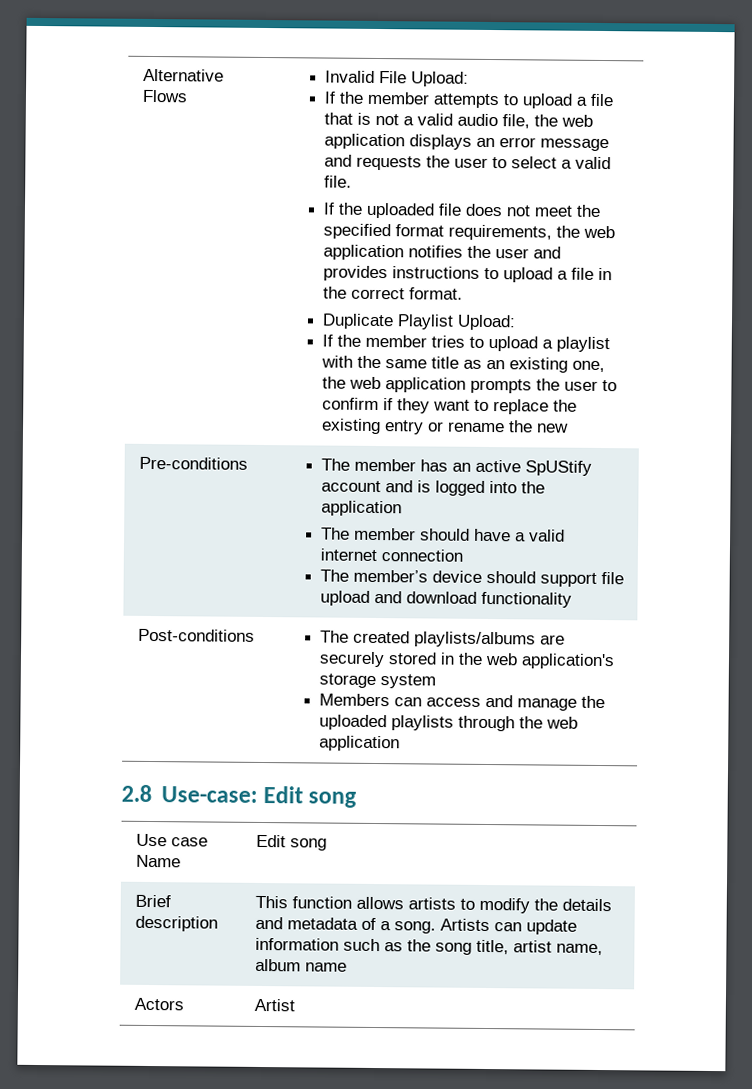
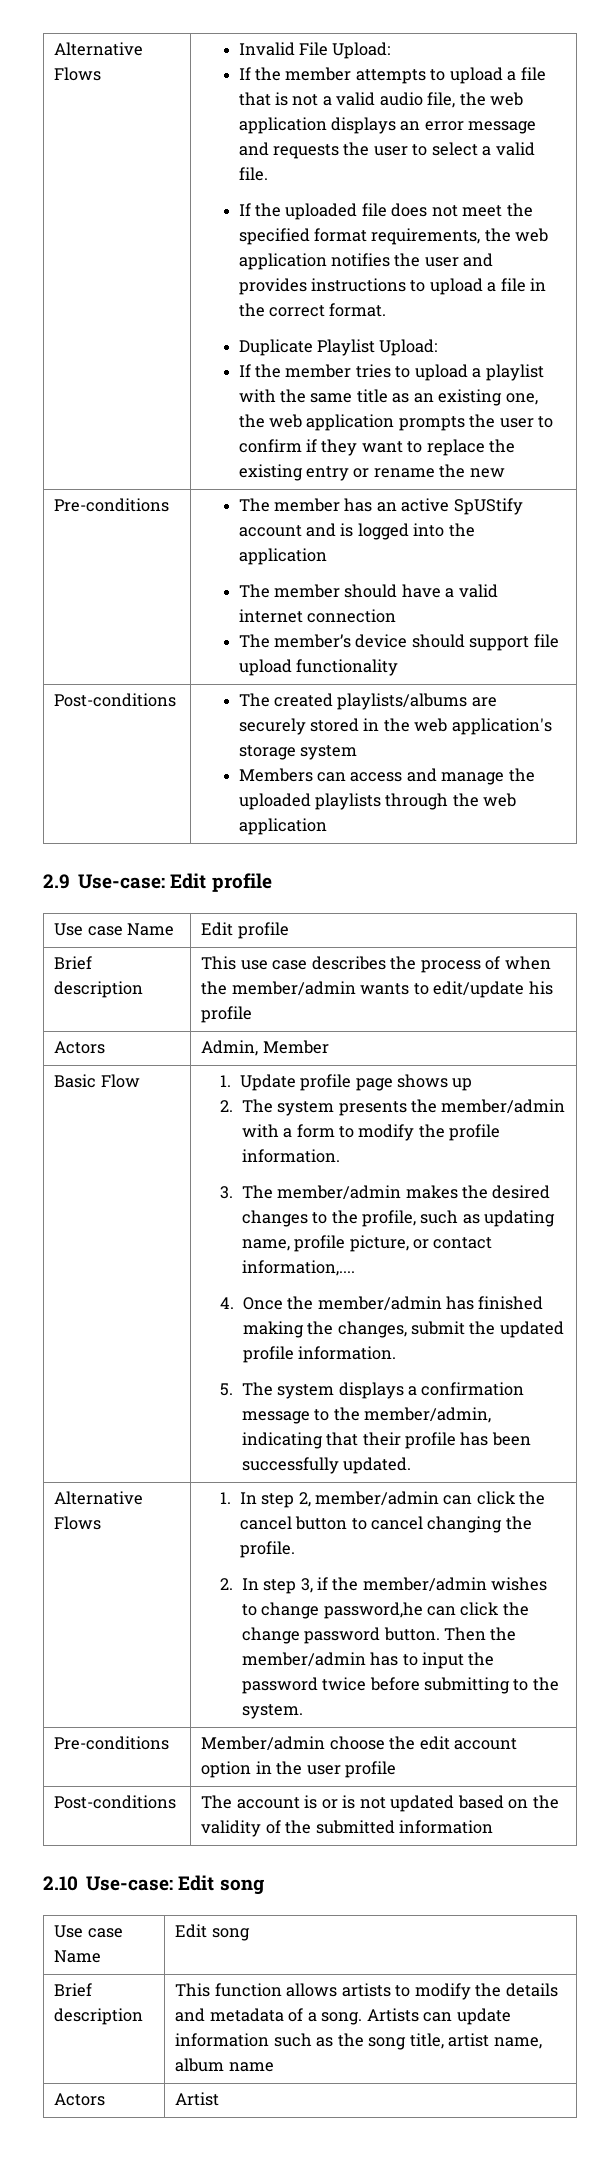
  Pre-conditions | The member has an active SpUStify account and is logged into the application
  The member should have a valid internet connection
- The member’s device should support file upload and download functionality
+ The member’s device should support file upload functionality
- 2.8 Use-case: Edit song
+ 2.9 Use-case: Edit profile
+ Use case Name | Edit profile
+ Brief description | This use case describes the process of when the member/admin wants to edit/update his profile
+ Actors | Admin, Member
+ Basic Flow | 1. Update profile page shows up
+ 2. The system presents the member/admin with a form to modify the profile information.
+ 3. The member/admin makes the desired changes to the profile, such as updating name, profile picture, or contact information,....
+ 4. Once the member/admin has finished making the changes, submit the updated profile information.
+ 5. The system displays a confirmation message to the member/admin, indicating that their profile has been successfully updated.
+ Alternative Flows | 1. In step 2, member/admin can click the cancel button to cancel changing the profile.
+ 2. In step 3, if the member/admin wishes to change password,he can click the change password button. Then the member/admin has to input the password twice before submitting to the system.
+ Pre-conditions | Member/admin choose the edit account option in the user profile
+ Post-conditions | The account is or is not updated based on the validity of the submitted information
+ 2.10 Use-case: Edit song

